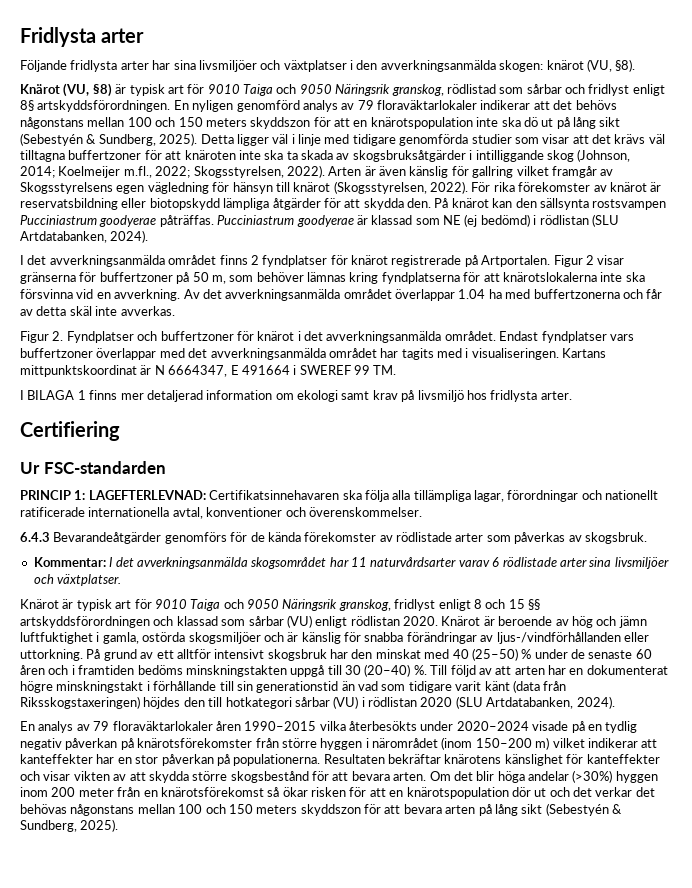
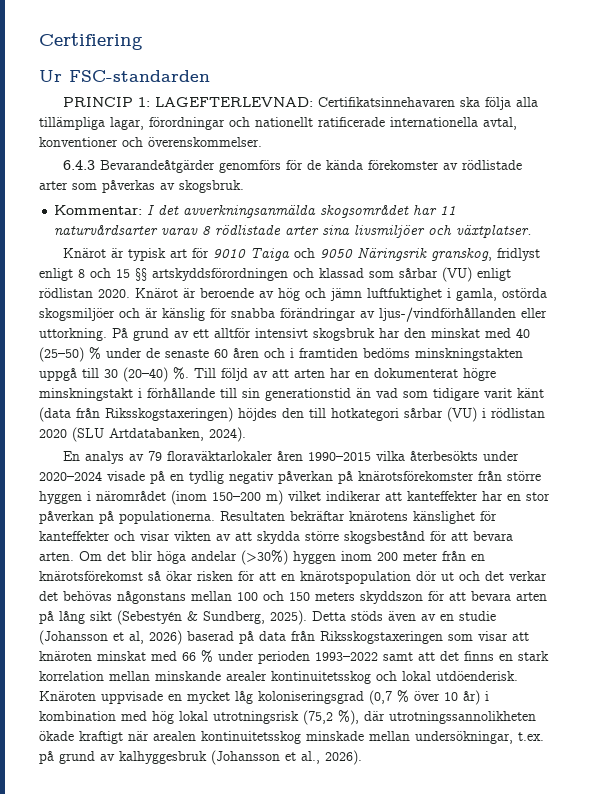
- Fridlysta arter
- Följande fridlysta arter har sina livsmiljöer och växtplatser i den avverkningsanmälda skogen: knärot (VU, §8).
- Knärot (VU, §8) är typisk art för 9010 Taiga och 9050 Näringsrik granskog, rödlistad som sårbar och fridlyst enligt 8§ artskyddsförordningen. En nyligen genomförd analys av 79 floraväktarlokaler indikerar att det behövs någonstans mellan 100 och 150 meters skyddszon för att en knärotspopulation inte ska dö ut på lång sikt (Sebestyén & Sundberg, 2025). Detta ligger väl i linje med tidigare genomförda studier som visar att det krävs väl tilltagna buffertzoner för att knäroten inte ska ta skada av skogsbruksåtgärder i intilliggande skog (Johnson, 2014; Koelmeijer m.fl., 2022; Skogsstyrelsen, 2022). Arten är även känslig för gallring vilket framgår av Skogsstyrelsens egen vägledning för hänsyn till knärot (Skogsstyrelsen, 2022). För rika förekomster av knärot är reservatsbildning eller biotopskydd lämpliga åtgärder för att skydda den. På knärot kan den sällsynta rostsvampen Pucciniastrum goodyerae påträffas. Pucciniastrum goodyerae är klassad som NE (ej bedömd) i rödlistan (SLU Artdatabanken, 2024).
- I det avverkningsanmälda området finns 2 fyndplatser för knärot registrerade på Artportalen. Figur 2 visar gränserna för buffertzoner på 50 m, som behöver lämnas kring fyndplatserna för att knärotslokalerna inte ska försvinna vid en avverkning. Av det avverkningsanmälda området överlappar 1.04 ha med buffertzonerna och får av detta skäl inte avverkas.
- Figur 2. Fyndplatser och buffertzoner för knärot i det avverkningsanmälda området. Endast fyndplatser vars buffertzoner överlappar med det avverkningsanmälda området har tagits med i visualiseringen. Kartans mittpunktskoordinat är N 6664347, E 491664 i SWEREF 99 TM.
- I BILAGA 1 finns mer detaljerad information om ekologi samt krav på livsmiljö hos fridlysta arter.
- Kommentar: I det avverkningsanmälda skogsområdet har 11 naturvårdsarter varav 6 rödlistade arter sina livsmiljöer och växtplatser.
+ Kommentar: I det avverkningsanmälda skogsområdet har 11 naturvårdsarter varav 8 rödlistade arter sina livsmiljöer och växtplatser.
+ Detta stöds även av en studie (Johansson et al, 2026) baserad på data från Riksskogstaxeringen som visar att knäroten minskat med 66 % under perioden 1993–2022 samt att det finns en stark korrelation mellan minskande arealer kontinuitetsskog och lokal utdöenderisk. Knäroten uppvisade en mycket låg koloniseringsgrad (0,7 % över 10 år) i kombination med hög lokal utrotningsrisk (75,2 %), där utrotningssannolikheten ökade kraftigt när arealen kontinuitetsskog minskade mellan undersökningar, t.ex. på grund av kalhyggesbruk (Johansson et al., 2026).

